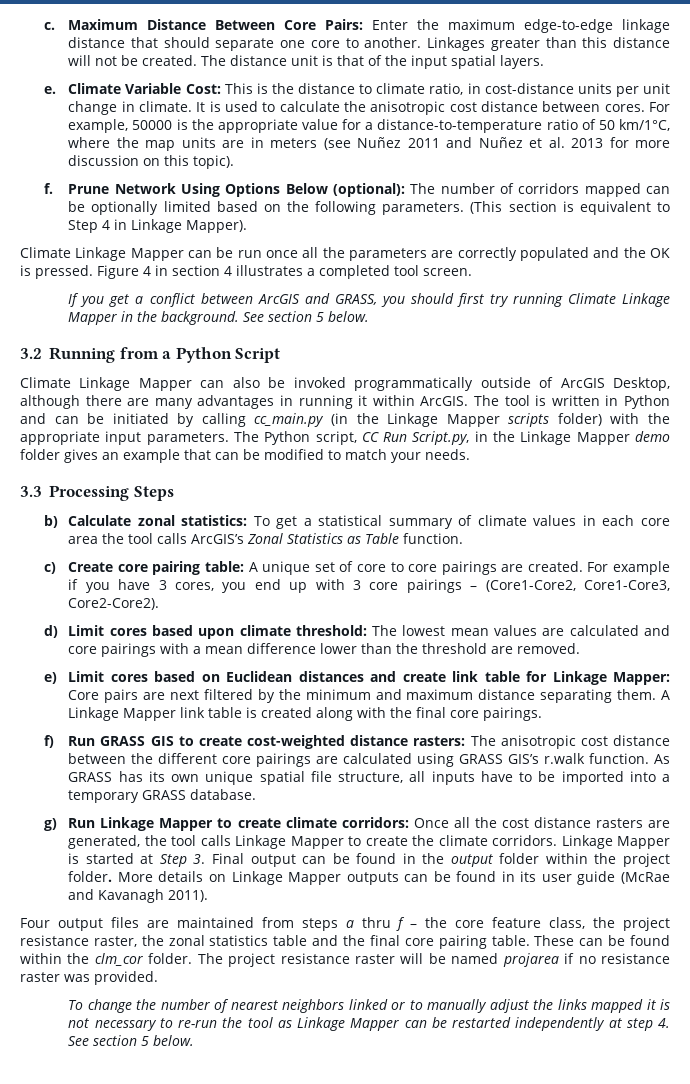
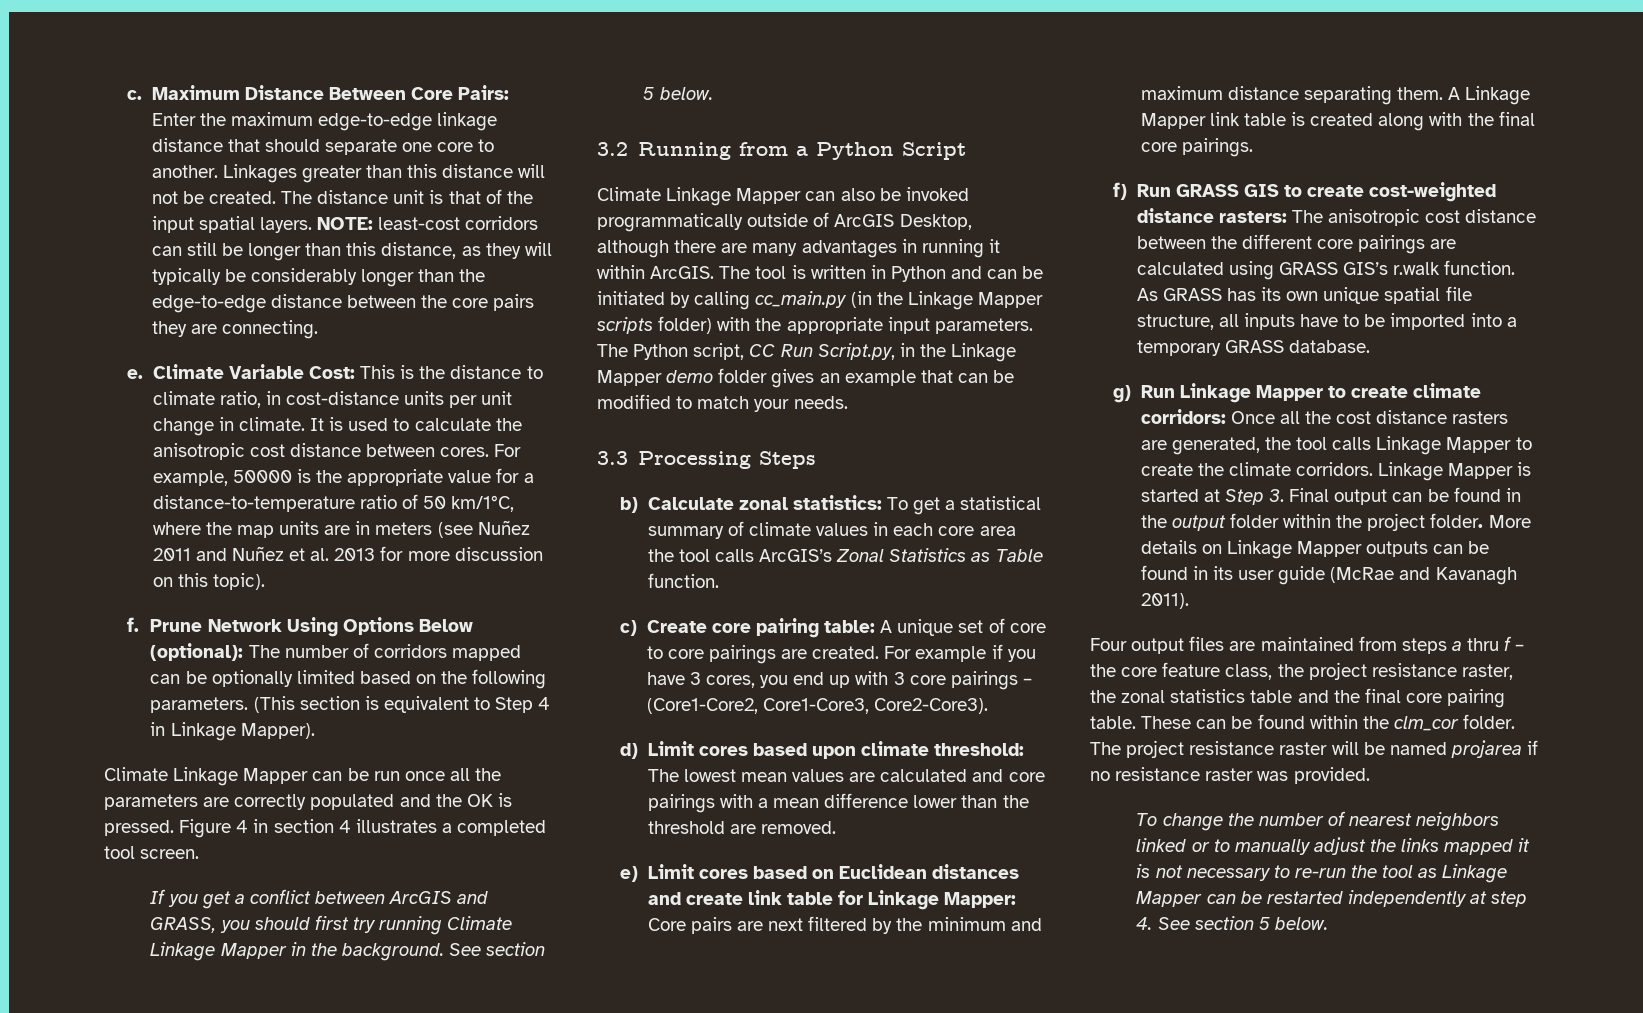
+ NOTE: least-cost corridors can still be longer than this distance, as they will typically be considerably longer than the edge-to-edge distance between the core pairs they are connecting.
- For example if you have 3 cores, you end up with 3 core pairings – (Core1-Core2, Core1-Core3, Core2-Core2).
+ For example if you have 3 cores, you end up with 3 core pairings – (Core1-Core2, Core1-Core3, Core2-Core3).

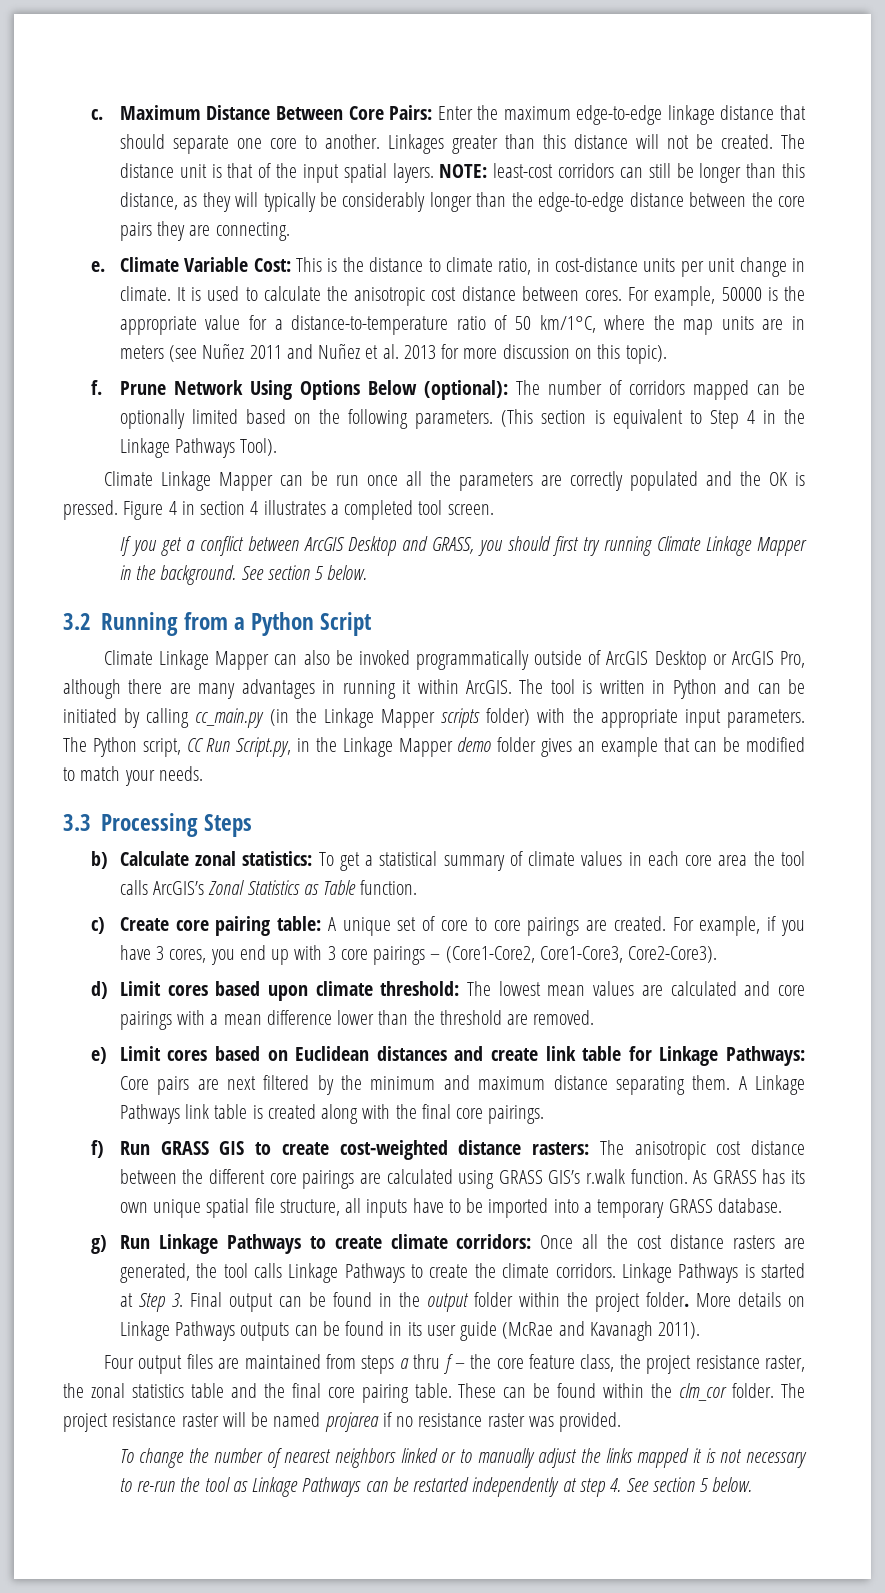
- (This section is equivalent to Step 4 in Linkage Mapper).
+ (This section is equivalent to Step 4 in the Linkage Pathways Tool).
- If you get a conflict between ArcGIS and GRASS, you should first try running Climate Linkage Mapper in the background.
+ If you get a conflict between ArcGIS Desktop and GRASS, you should first try running Climate Linkage Mapper in the background.
- Climate Linkage Mapper can also be invoked programmatically outside of ArcGIS Desktop, although there are many advantages in running it within ArcGIS.
+ Climate Linkage Mapper can also be invoked programmatically outside of ArcGIS Desktop or ArcGIS Pro, although there are many advantages in running it within ArcGIS.
- For example if you have 3 cores, you end up with 3 core pairings – (Core1-Core2, Core1-Core3, Core2-Core3).
+ For example, if you have 3 cores, you end up with 3 core pairings – (Core1-Core2, Core1-Core3, Core2-Core3).
- e) Limit cores based on Euclidean distances and create link table for Linkage Mapper: Core pairs are next filtered by the minimum and maximum distance separating them.
+ e) Limit cores based on Euclidean distances and create link table for Linkage Pathways: Core pairs are next filtered by the minimum and maximum distance separating them.
- A Linkage Mapper link table is created along with the final core pairings.
+ A Linkage Pathways link table is created along with the final core pairings.
- g) Run Linkage Mapper to create climate corridors: Once all the cost distance rasters are generated, the tool calls Linkage Mapper to create the climate corridors.
+ g) Run Linkage Pathways to create climate corridors: Once all the cost distance rasters are generated, the tool calls Linkage Pathways to create the climate corridors.
- Linkage Mapper is started at Step 3. Final output can be found in the output folder within the project folder.
+ Linkage Pathways is started at Step 3. Final output can be found in the output folder within the project folder.
- More details on Linkage Mapper outputs can be found in its user guide (McRae and Kavanagh 2011).
+ More details on Linkage Pathways outputs can be found in its user guide (McRae and Kavanagh 2011).
- To change the number of nearest neighbors linked or to manually adjust the links mapped it is not necessary to re-run the tool as Linkage Mapper can be restarted independently at step 4. See section 5 below.
+ To change the number of nearest neighbors linked or to manually adjust the links mapped it is not necessary to re-run the tool as Linkage Pathways can be restarted independently at step 4. See section 5 below.

